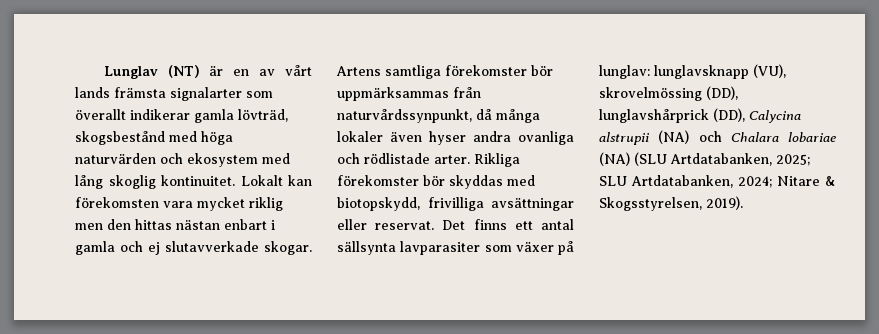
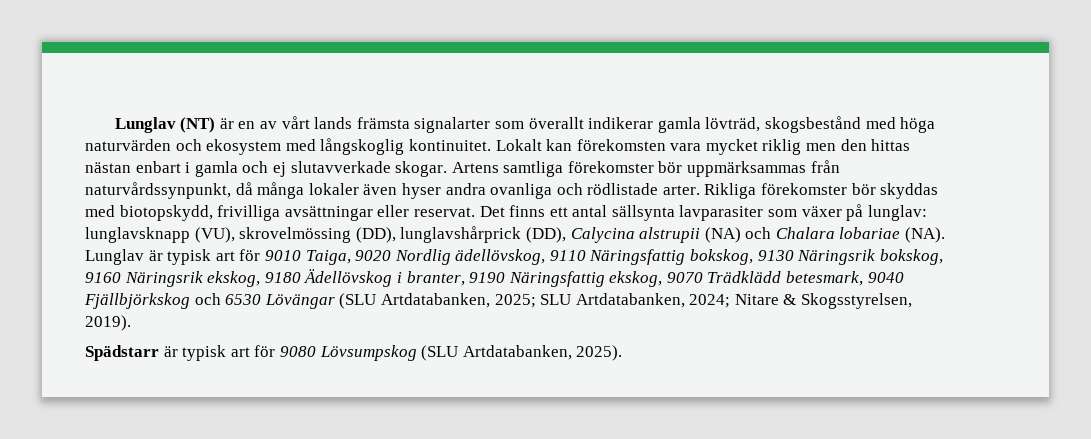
- Lunglav (NT) är en av vårt lands främsta signalarter som överallt indikerar gamla lövträd, skogsbestånd med höga naturvärden och ekosystem med lång skoglig kontinuitet.
+ Lunglav (NT) är en av vårt lands främsta signalarter som överallt indikerar gamla lövträd, skogsbestånd med höga naturvärden och ekosystem med långskoglig kontinuitet.
- Det finns ett antal sällsynta lavparasiter som växer på lunglav: lunglavsknapp (VU), skrovelmössing (DD), lunglavshårprick (DD), Calycina alstrupii (NA) och Chalara lobariae (NA) (SLU Artdatabanken, 2025; SLU Artdatabanken, 2024; Nitare & Skogsstyrelsen, 2019).
+ Det finns ett antal sällsynta lavparasiter som växer på lunglav: lunglavsknapp (VU), skrovelmössing (DD), lunglavshårprick (DD), Calycina alstrupii (NA) och Chalara lobariae (NA). Lunglav är typisk art för 9010 Taiga, 9020 Nordlig ädellövskog, 9110 Näringsfattig bokskog, 9130 Näringsrik bokskog, 9160 Näringsrik ekskog, 9180 Ädellövskog i branter, 9190 Näringsfattig ekskog, 9070 Trädklädd betesmark, 9040 Fjällbjörkskog och 6530 Lövängar (SLU Artdatabanken, 2025; SLU Artdatabanken, 2024; Nitare & Skogsstyrelsen, 2019).
+ Spädstarr är typisk art för 9080 Lövsumpskog (SLU Artdatabanken, 2025).

